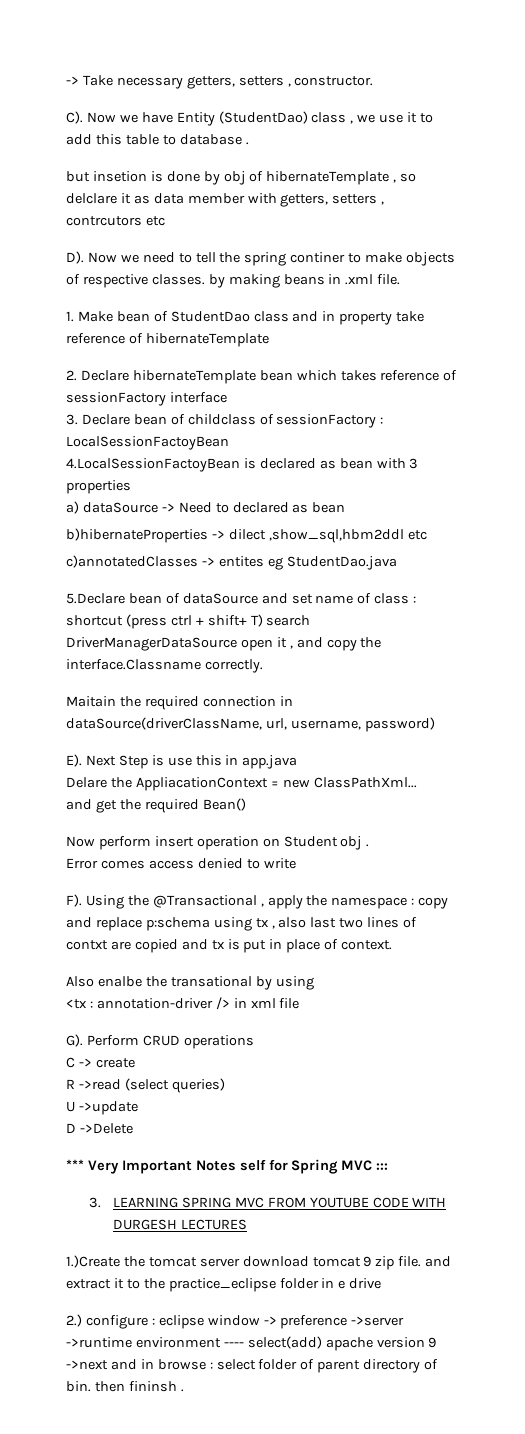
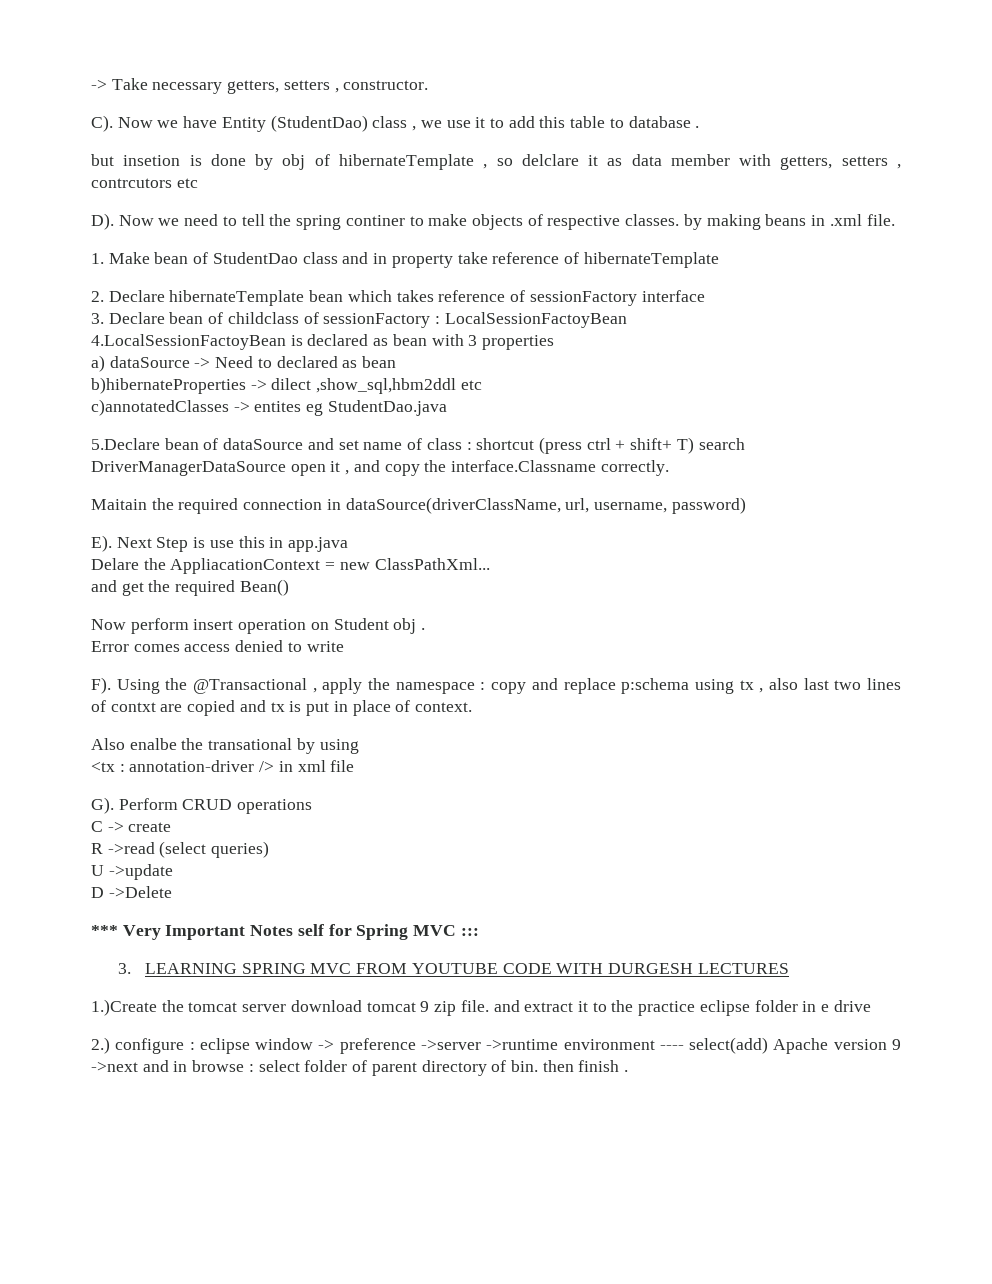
- 1.)Create the tomcat server download tomcat 9 zip file. and extract it to the practice_eclipse folder in e drive
+ 1.)Create the tomcat server download tomcat 9 zip file. and extract it to the practice eclipse folder in e drive
- 2.) configure : eclipse window -> preference ->server ->runtime environment ---- select(add) apache version 9 ->next and in browse : select folder of parent directory of bin. then fininsh .
+ 2.) configure : eclipse window -> preference ->server ->runtime environment ---- select(add) Apache version 9 ->next and in browse : select folder of parent directory of bin. then finish .

